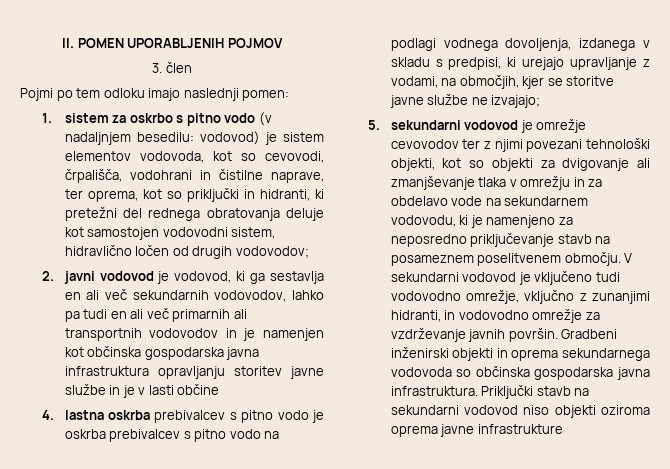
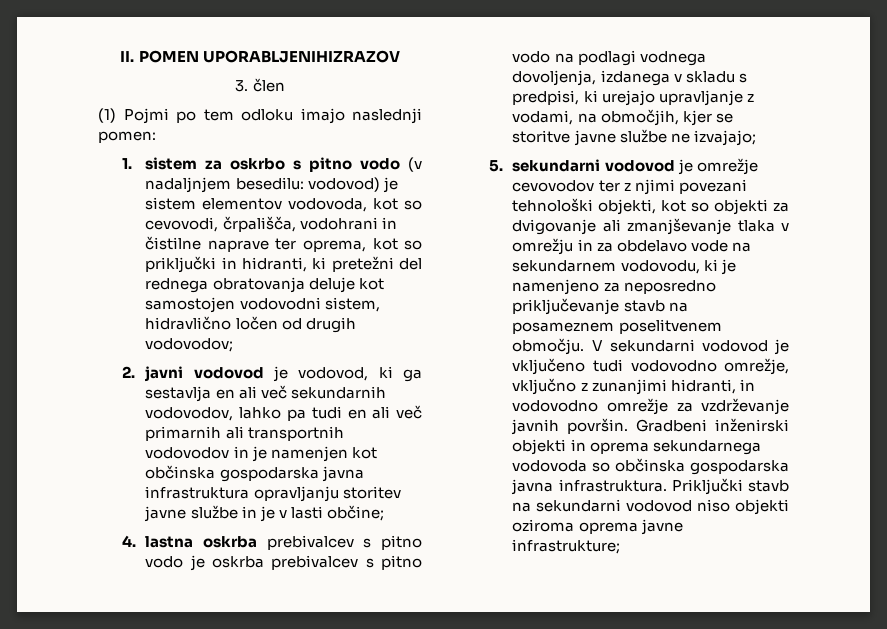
- II. POMEN UPORABLJENIH POJMOV
+ II. POMEN UPORABLJENIHIZRAZOV
- Pojmi po tem odloku imajo naslednji pomen:
+ (1) Pojmi po tem odloku imajo naslednji pomen:
- 1. sistem za oskrbo s pitno vodo (v nadaljnjem besedilu: vodovod) je sistem elementov vodovoda, kot so cevovodi, črpališča, vodohrani in čistilne naprave, ter oprema, kot so priključki in hidranti, ki pretežni del rednega obratovanja deluje kot samostojen vodovodni sistem, hidravlično ločen od drugih vodovodov;
+ 1. sistem za oskrbo s pitno vodo (v nadaljnjem besedilu: vodovod) je sistem elementov vodovoda, kot so cevovodi, črpališča, vodohrani in čistilne naprave ter oprema, kot so priključki in hidranti, ki pretežni del rednega obratovanja deluje kot samostojen vodovodni sistem, hidravlično ločen od drugih vodovodov;
- 2. javni vodovod je vodovod, ki ga sestavlja en ali več sekundarnih vodovodov, lahko pa tudi en ali več primarnih ali transportnih vodovodov in je namenjen kot občinska gospodarska javna infrastruktura opravljanju storitev javne službe in je v lasti občine
+ 2. javni vodovod je vodovod, ki ga sestavlja en ali več sekundarnih vodovodov, lahko pa tudi en ali več primarnih ali transportnih vodovodov in je namenjen kot občinska gospodarska javna infrastruktura opravljanju storitev javne službe in je v lasti občine;
- Priključki stavb na sekundarni vodovod niso objekti oziroma oprema javne infrastrukture
+ Priključki stavb na sekundarni vodovod niso objekti oziroma oprema javne infrastrukture;

